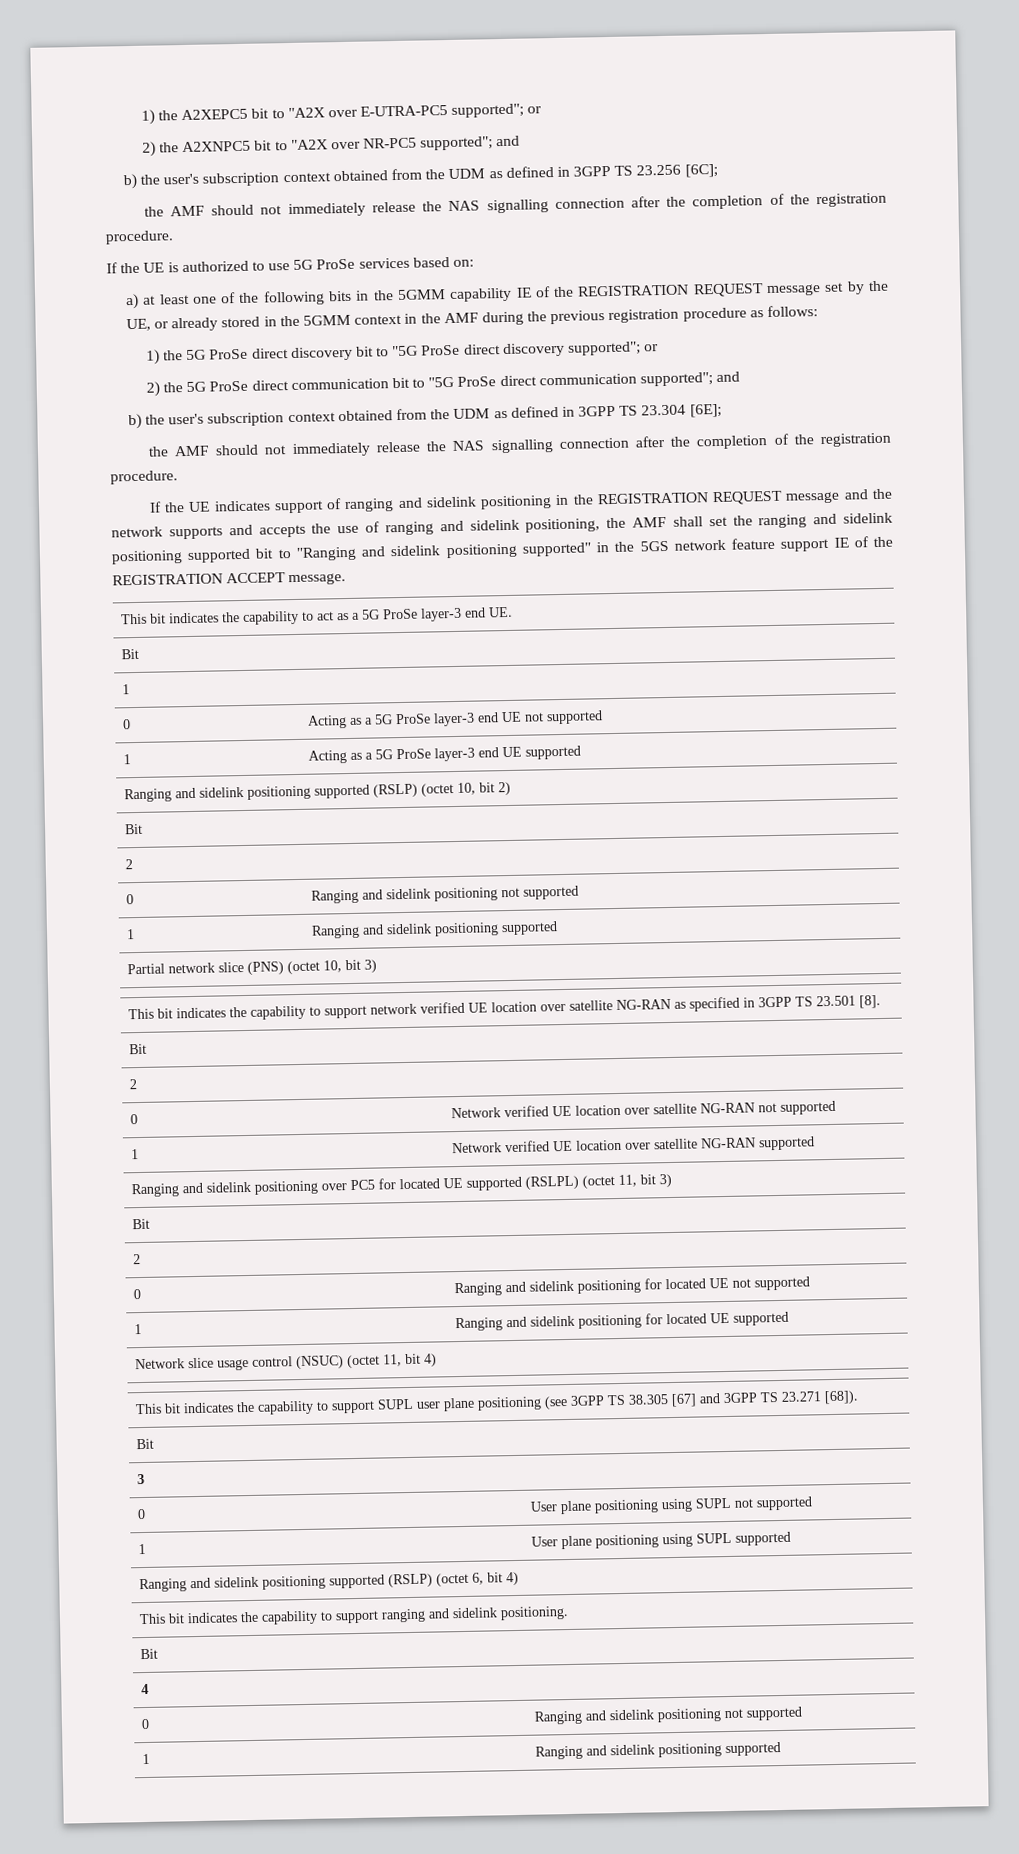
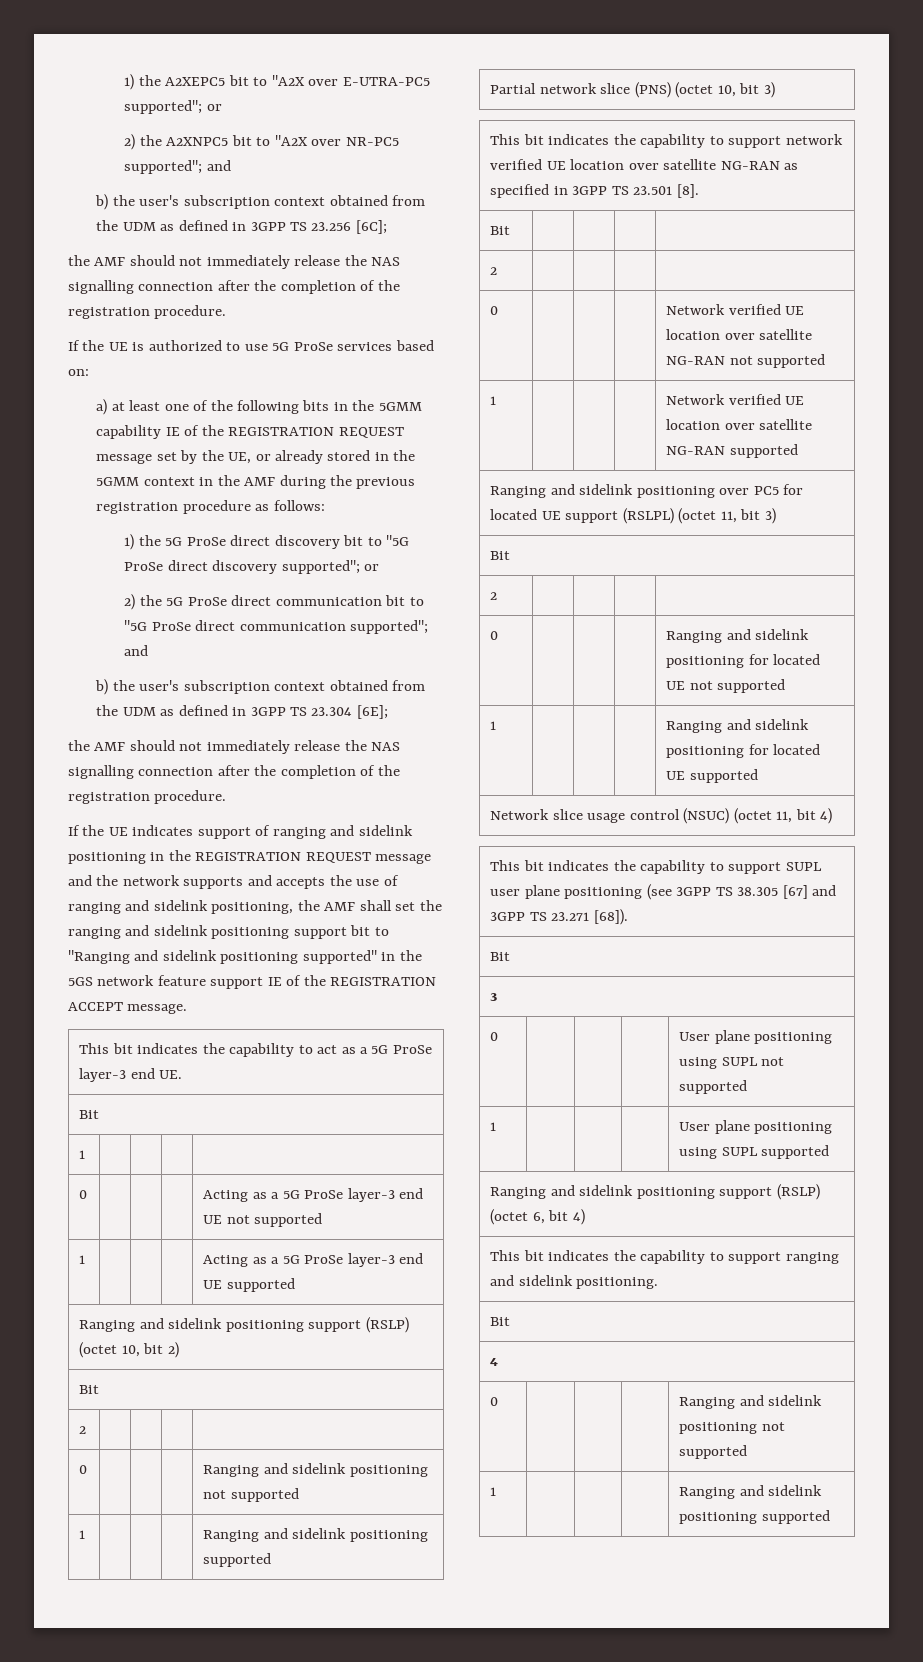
- If the UE indicates support of ranging and sidelink positioning in the REGISTRATION REQUEST message and the network supports and accepts the use of ranging and sidelink positioning, the AMF shall set the ranging and sidelink positioning supported bit to "Ranging and sidelink positioning supported" in the 5GS network feature support IE of the REGISTRATION ACCEPT message.
+ If the UE indicates support of ranging and sidelink positioning in the REGISTRATION REQUEST message and the network supports and accepts the use of ranging and sidelink positioning, the AMF shall set the ranging and sidelink positioning support bit to "Ranging and sidelink positioning supported" in the 5GS network feature support IE of the REGISTRATION ACCEPT message.
- Ranging and sidelink positioning supported (RSLP) (octet 10, bit 2)
+ Ranging and sidelink positioning support (RSLP) (octet 10, bit 2)
- Ranging and sidelink positioning over PC5 for located UE supported (RSLPL) (octet 11, bit 3)
+ Ranging and sidelink positioning over PC5 for located UE support (RSLPL) (octet 11, bit 3)
- Ranging and sidelink positioning supported (RSLP) (octet 6, bit 4)
+ Ranging and sidelink positioning support (RSLP) (octet 6, bit 4)

